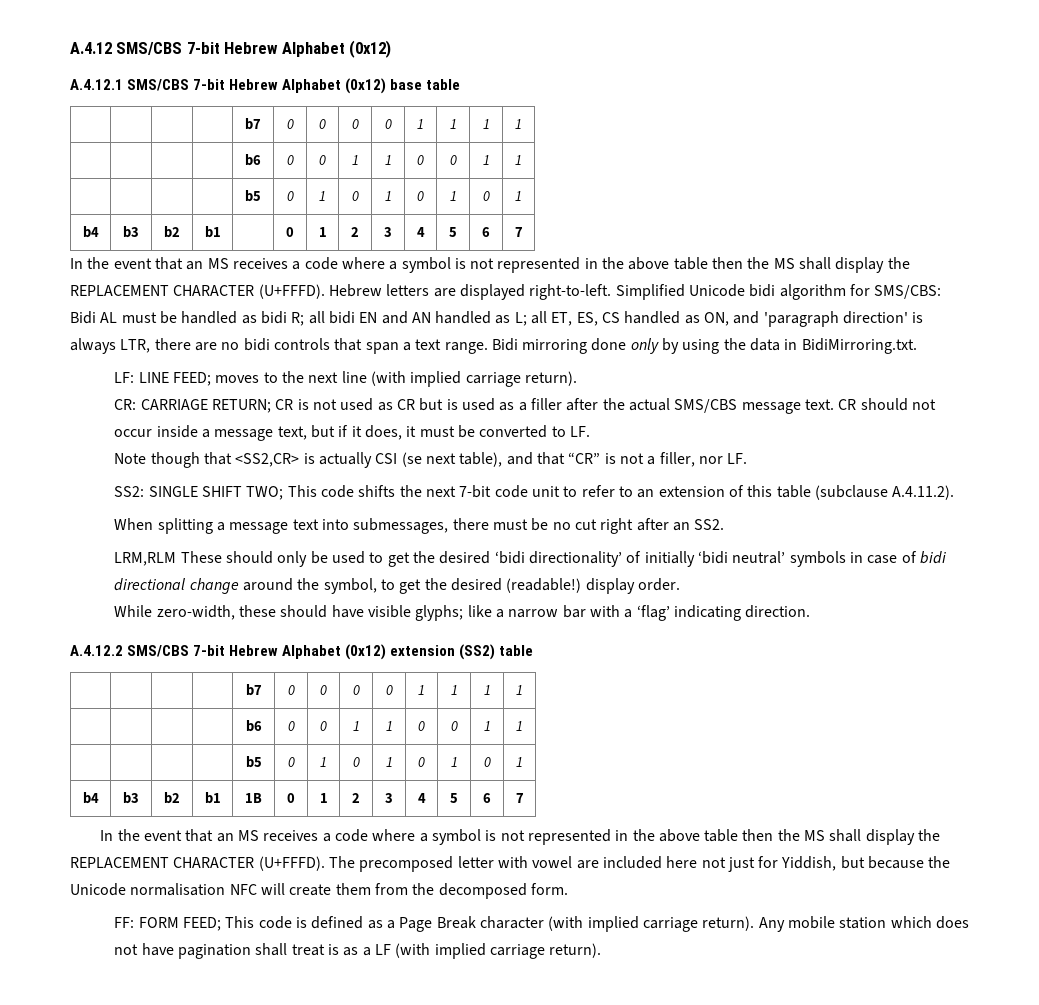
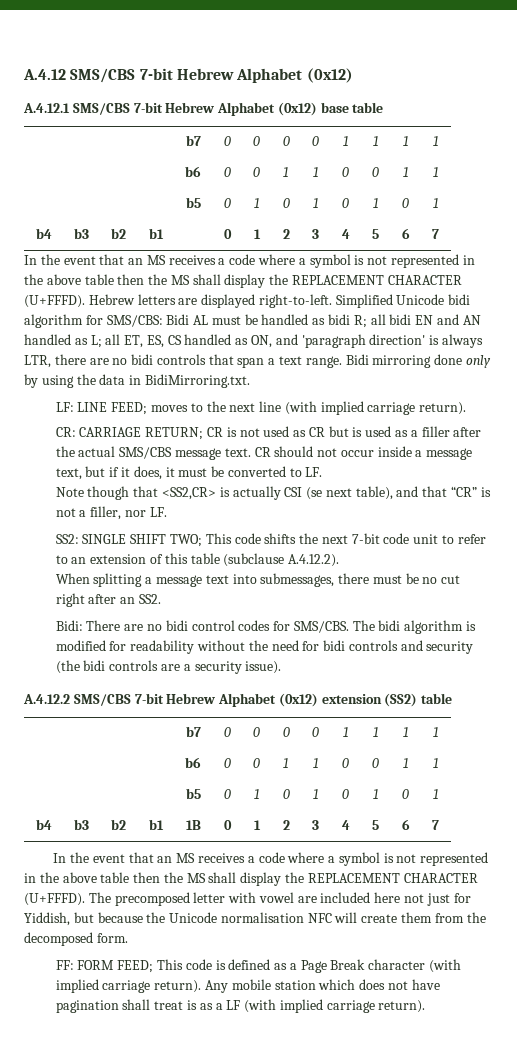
- SS2: SINGLE SHIFT TWO; This code shifts the next 7-bit code unit to refer to an extension of this table (subclause A.4.11.2).
+ SS2: SINGLE SHIFT TWO; This code shifts the next 7-bit code unit to refer to an extension of this table (subclause A.4.12.2).
- LRM,RLM These should only be used to get the desired ‘bidi directionality’ of initially ‘bidi neutral’ symbols in case of bidi directional change around the symbol, to get the desired (readable!) display order.
- While zero-width, these should have visible glyphs; like a narrow bar with a ‘flag’ indicating direction.
+ Bidi: There are no bidi control codes for SMS/CBS. The bidi algorithm is modified for readability without the need for bidi controls and security (the bidi controls are a security issue).

